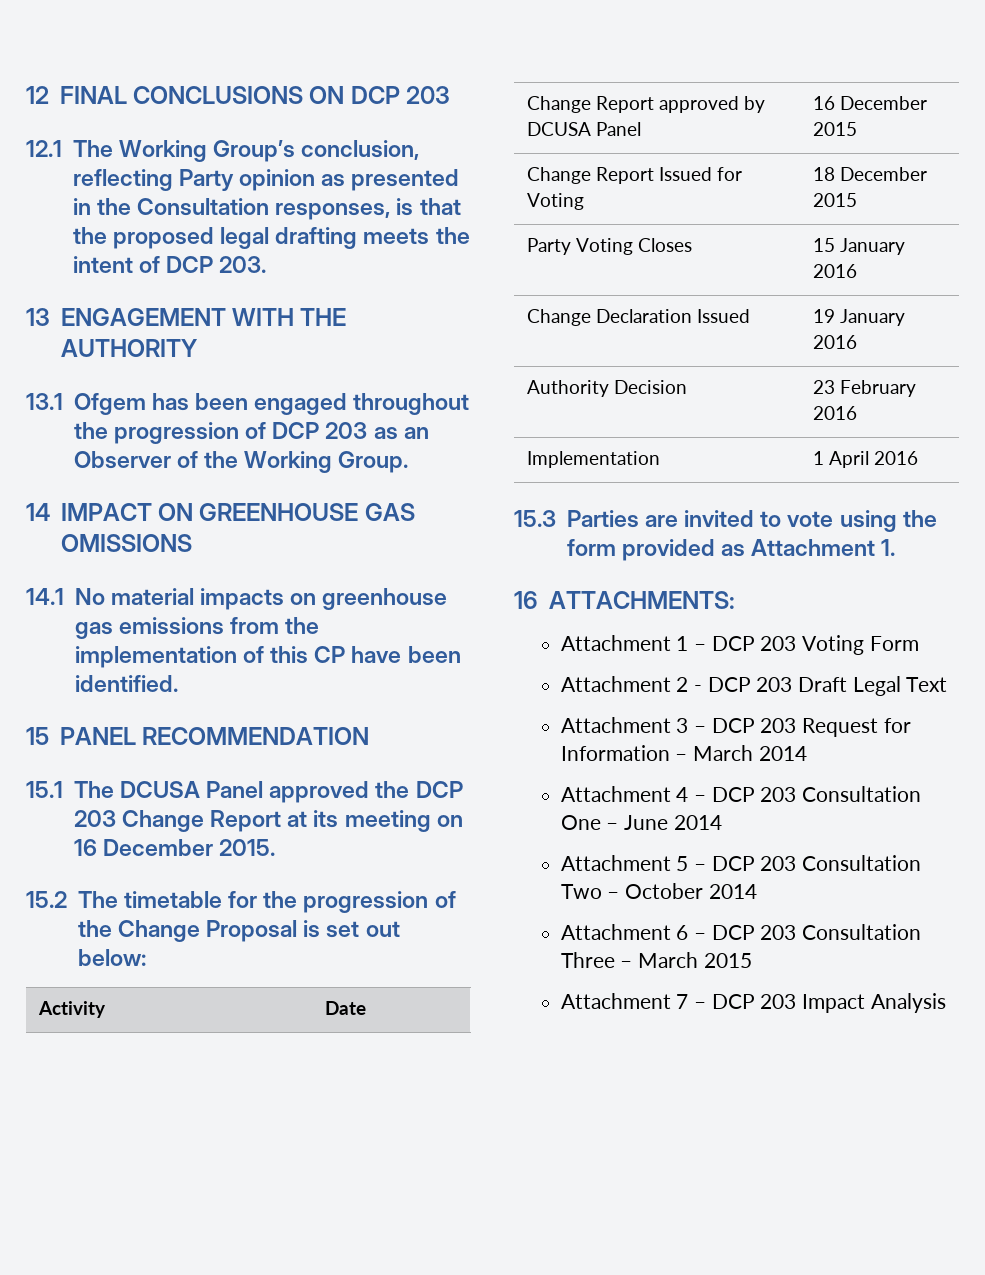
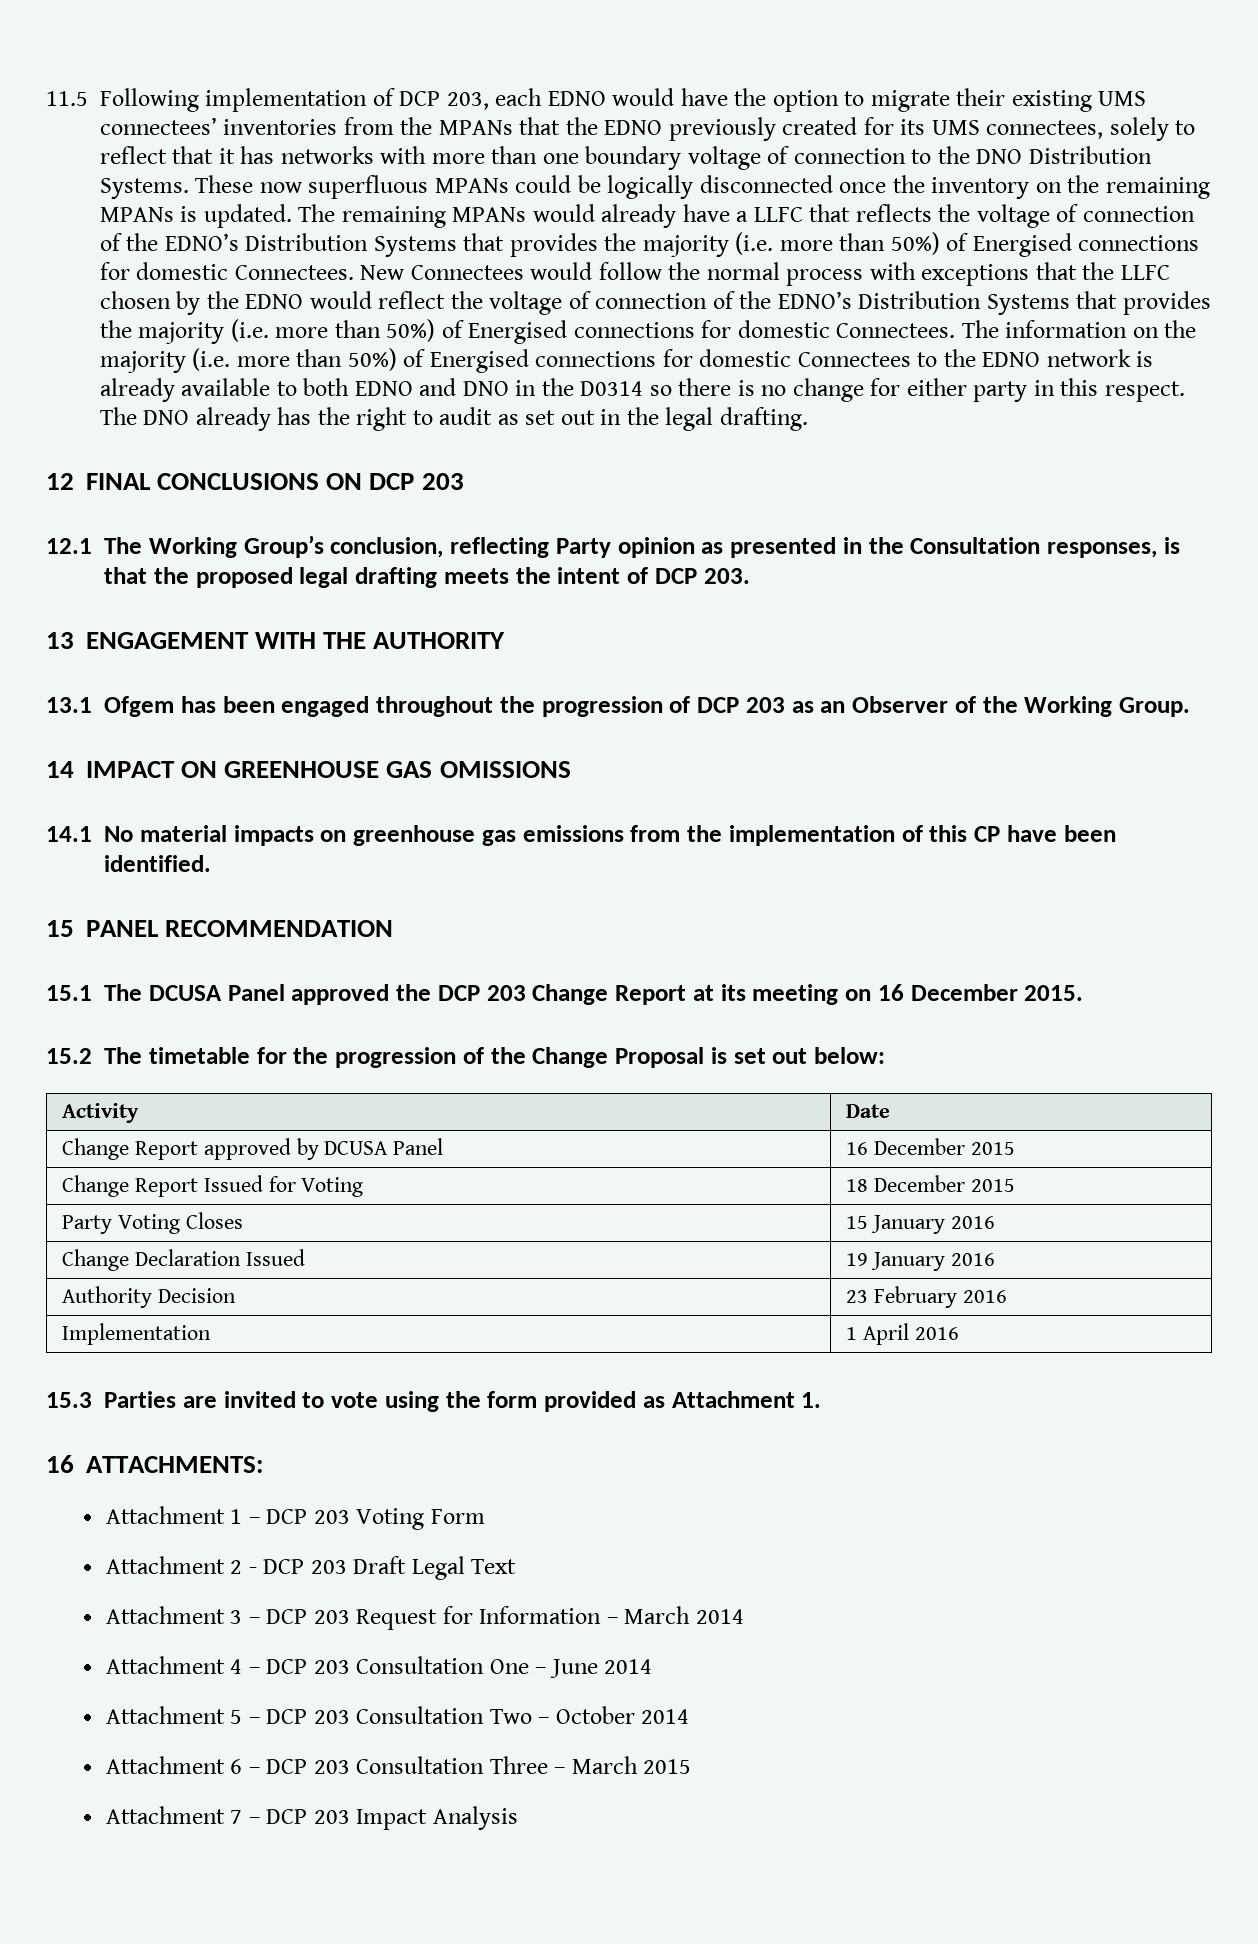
+ 11.5 Following implementation of DCP 203, each EDNO would have the option to migrate their existing UMS connectees’ inventories from the MPANs that the EDNO previously created for its UMS connectees, solely to reflect that it has networks with more than one boundary voltage of connection to the DNO Distribution Systems. These now superfluous MPANs could be logically disconnected once the inventory on the remaining MPANs is updated. The remaining MPANs would already have a LLFC that reflects the voltage of connection of the EDNO’s Distribution Systems that provides the majority (i.e. more than 50%) of Energised connections for domestic Connectees. New Connectees would follow the normal process with exceptions that the LLFC chosen by the EDNO would reflect the voltage of connection of the EDNO’s Distribution Systems that provides the majority (i.e. more than 50%) of Energised connections for domestic Connectees. The information on the majority (i.e. more than 50%) of Energised connections for domestic Connectees to the EDNO network is already available to both EDNO and DNO in the D0314 so there is no change for either party in this respect. The DNO already has the right to audit as set out in the legal drafting.

